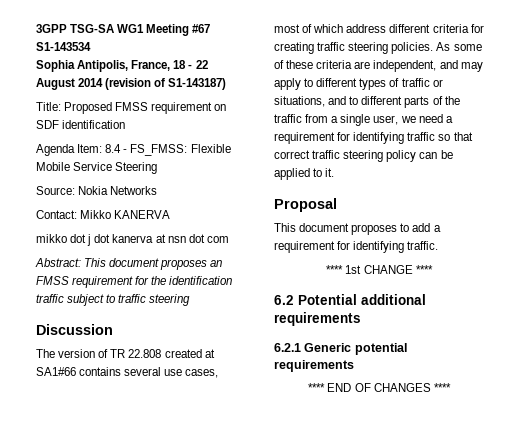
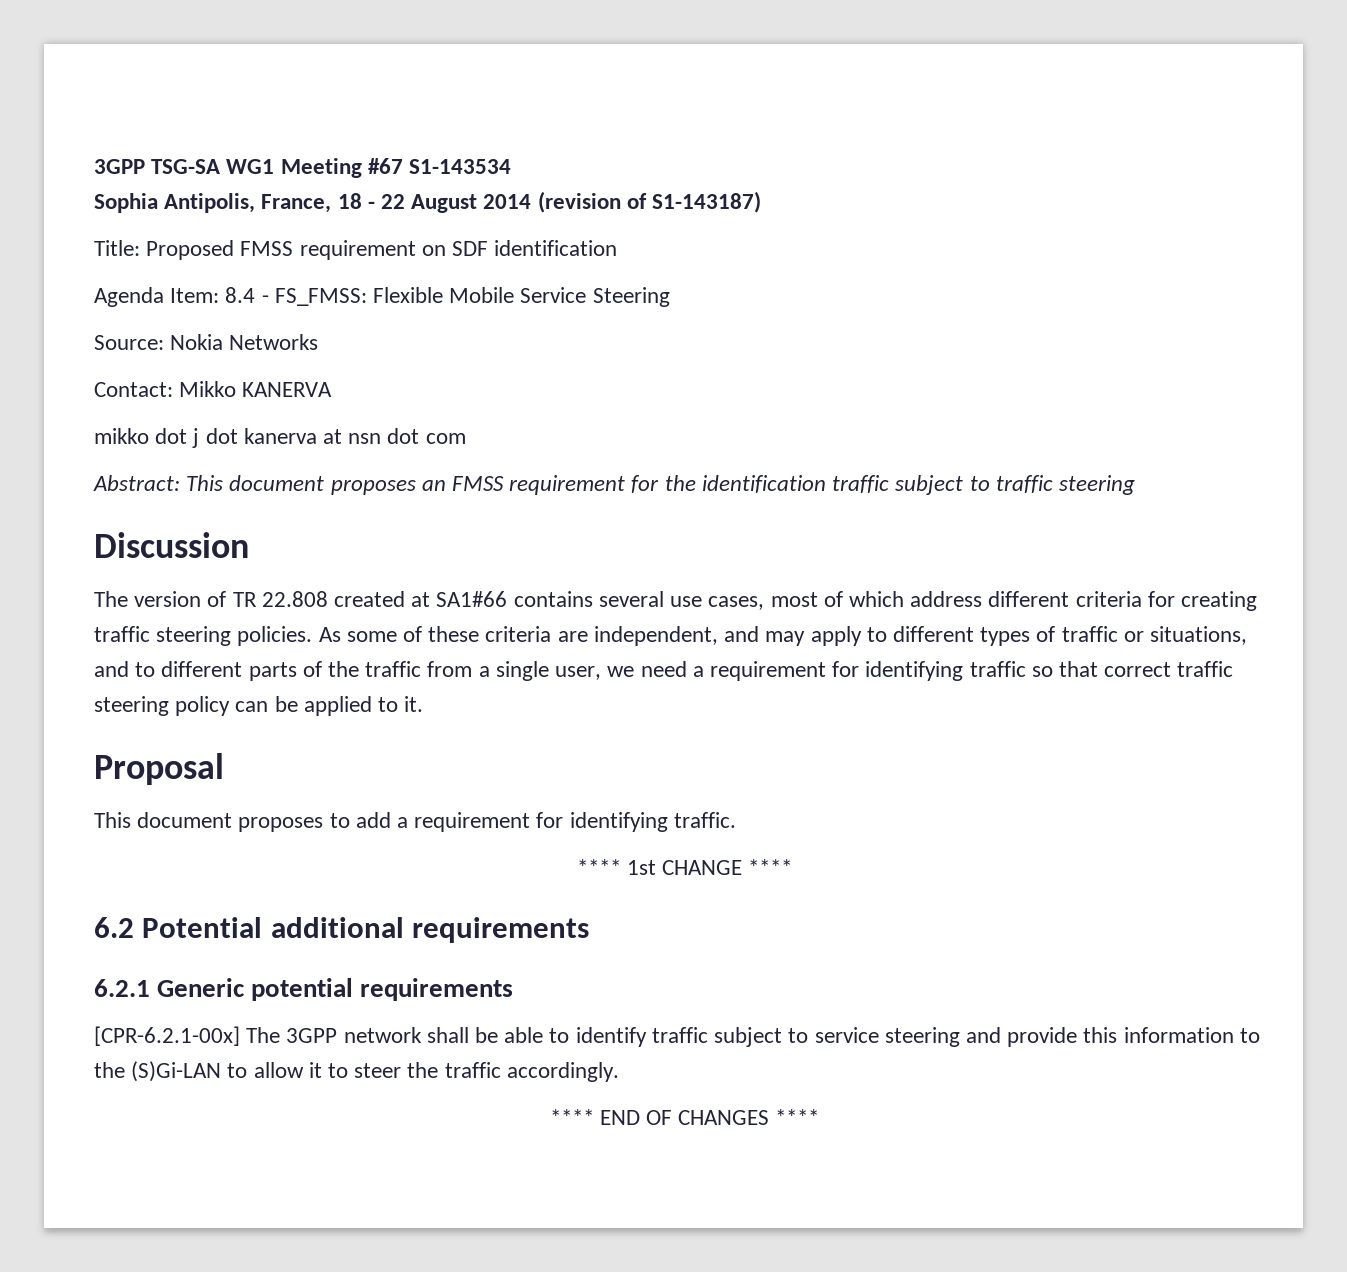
+ [CPR-6.2.1-00x] The 3GPP network shall be able to identify traffic subject to service steering and provide this information to the (S)Gi-LAN to allow it to steer the traffic accordingly.

